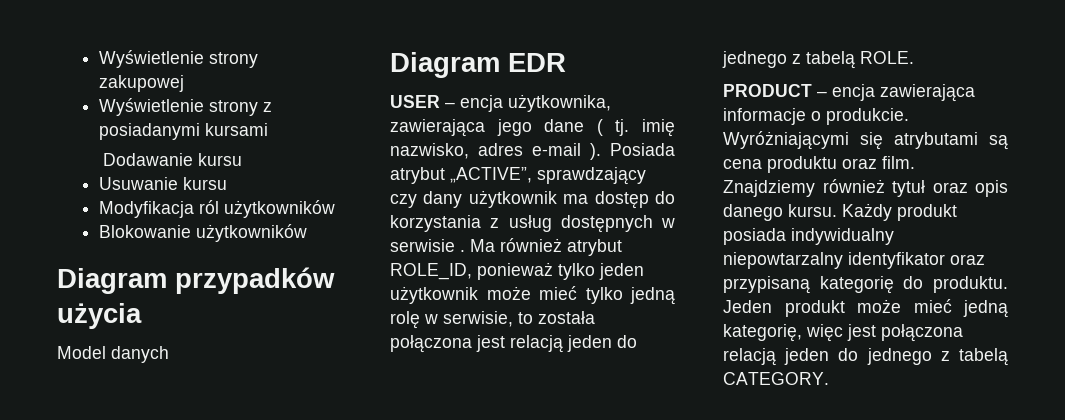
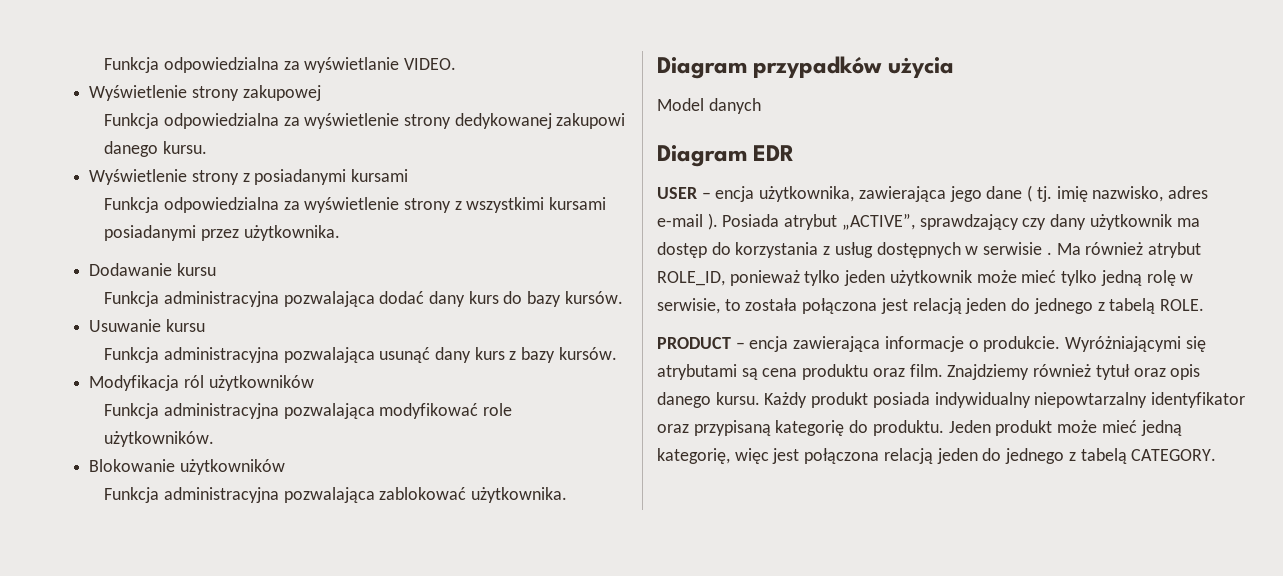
+ Funkcja odpowiedzialna za wyświetlanie VIDEO.
  Wyświetlenie strony zakupowej
+ Funkcja odpowiedzialna za wyświetlenie strony dedykowanej zakupowi danego kursu.
+ Funkcja odpowiedzialna za wyświetlenie strony z wszystkimi kursami posiadanymi przez użytkownika.
  Dodawanie kursu
+ Funkcja administracyjna pozwalająca dodać dany kurs do bazy kursów.
  Usuwanie kursu
+ Funkcja administracyjna pozwalająca usunąć dany kurs z bazy kursów.
  Modyfikacja ról użytkowników
+ Funkcja administracyjna pozwalająca modyfikować role użytkowników.
  Blokowanie użytkowników
+ Funkcja administracyjna pozwalająca zablokować użytkownika.

